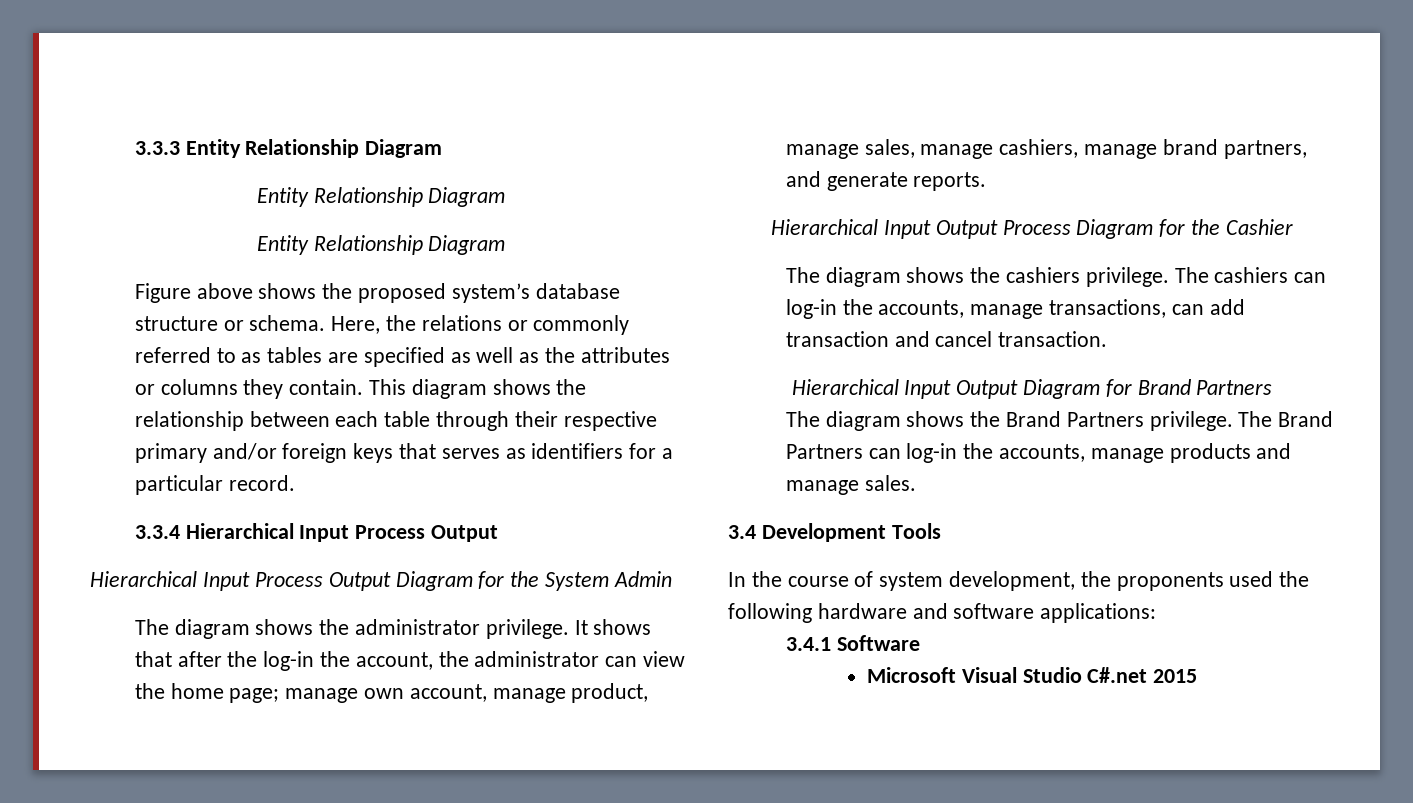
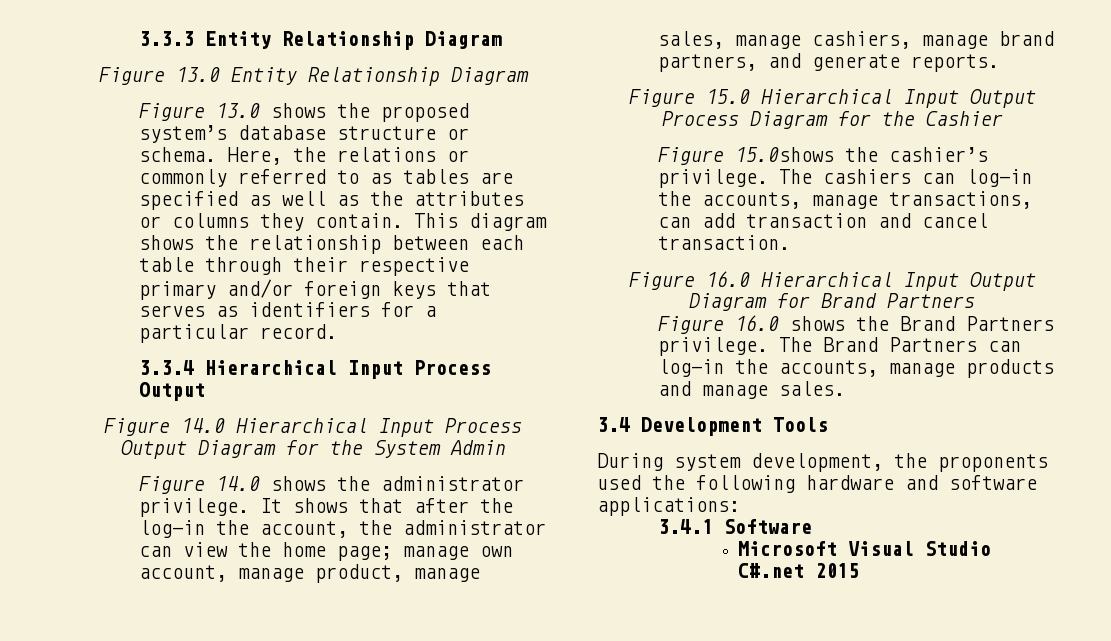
  3.3.3 Entity Relationship Diagram
- Entity Relationship Diagram
- Entity Relationship Diagram
- Figure above shows the proposed system’s database structure or schema.
+ Figure 13.0 Entity Relationship Diagram
+ Figure 13.0 shows the proposed system’s database structure or schema.
- Hierarchical Input Process Output Diagram for the System Admin
+ Figure 14.0 Hierarchical Input Process Output Diagram for the System Admin
- The diagram shows the administrator privilege.
+ Figure 14.0 shows the administrator privilege.
- Hierarchical Input Output Process Diagram for the Cashier
+ Figure 15.0 Hierarchical Input Output Process Diagram for the Cashier
- The diagram shows the cashiers privilege.
+ Figure 15.0shows the cashier’s privilege.
- Hierarchical Input Output Diagram for Brand Partners
+ Figure 16.0 Hierarchical Input Output Diagram for Brand Partners
- The diagram shows the Brand Partners privilege.
+ Figure 16.0 shows the Brand Partners privilege.
- In the course of system development, the proponents used the following hardware and software applications:
+ During system development, the proponents used the following hardware and software applications:

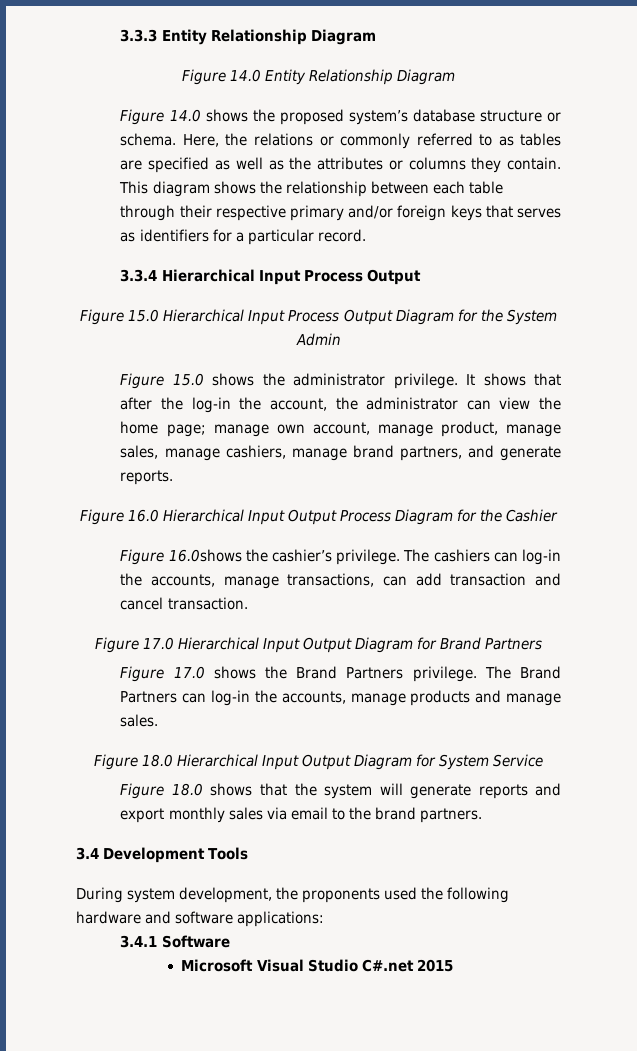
- Figure 13.0 Entity Relationship Diagram
- Figure 13.0 shows the proposed system’s database structure or schema.
+ Figure 14.0 Entity Relationship Diagram
+ Figure 14.0 shows the proposed system’s database structure or schema.
- Figure 14.0 Hierarchical Input Process Output Diagram for the System Admin
+ Figure 15.0 Hierarchical Input Process Output Diagram for the System Admin
- Figure 14.0 shows the administrator privilege.
+ Figure 15.0 shows the administrator privilege.
- Figure 15.0 Hierarchical Input Output Process Diagram for the Cashier
+ Figure 16.0 Hierarchical Input Output Process Diagram for the Cashier
- Figure 15.0shows the cashier’s privilege.
+ Figure 16.0shows the cashier’s privilege.
- Figure 16.0 Hierarchical Input Output Diagram for Brand Partners
+ Figure 17.0 Hierarchical Input Output Diagram for Brand Partners
- Figure 16.0 shows the Brand Partners privilege.
+ Figure 17.0 shows the Brand Partners privilege.
+ Figure 18.0 Hierarchical Input Output Diagram for System Service
+ Figure 18.0 shows that the system will generate reports and export monthly sales via email to the brand partners.

